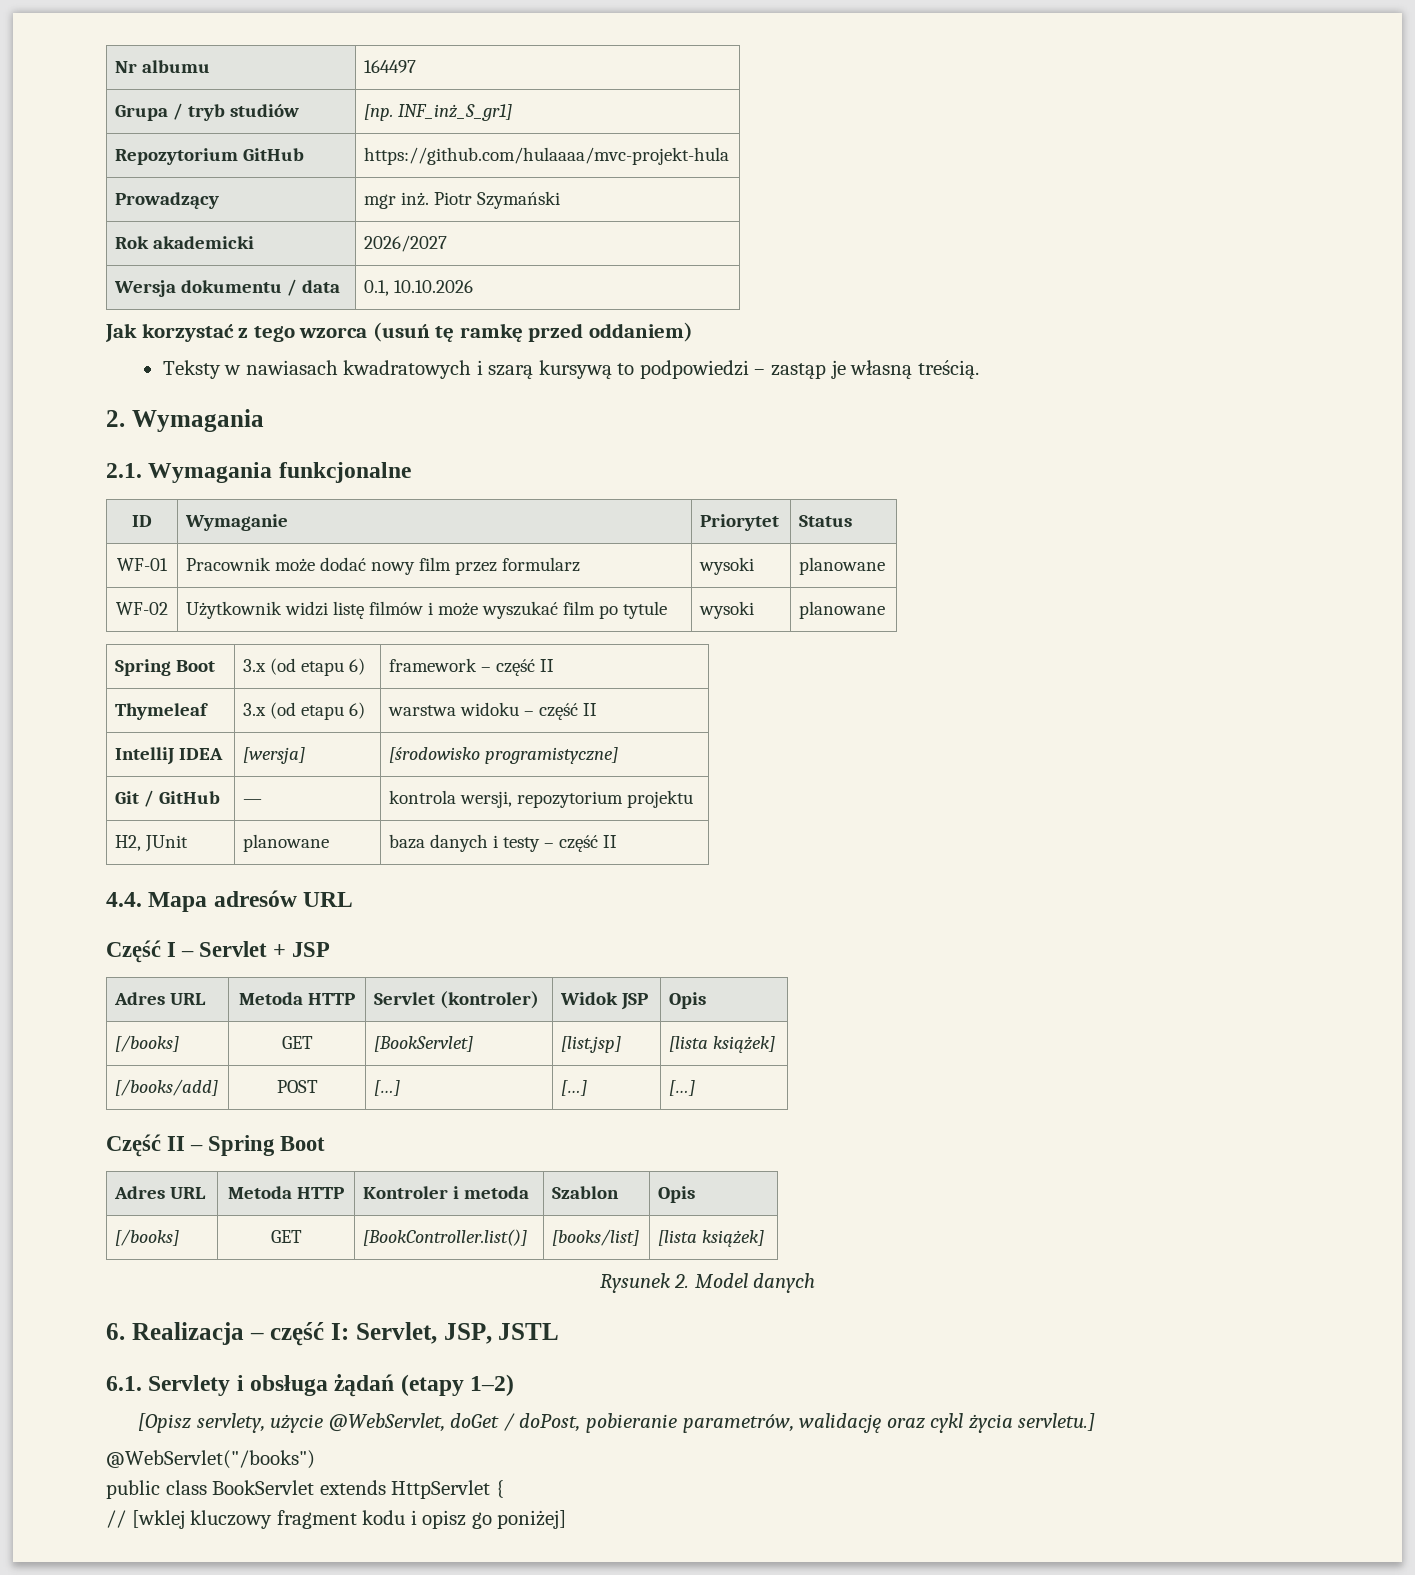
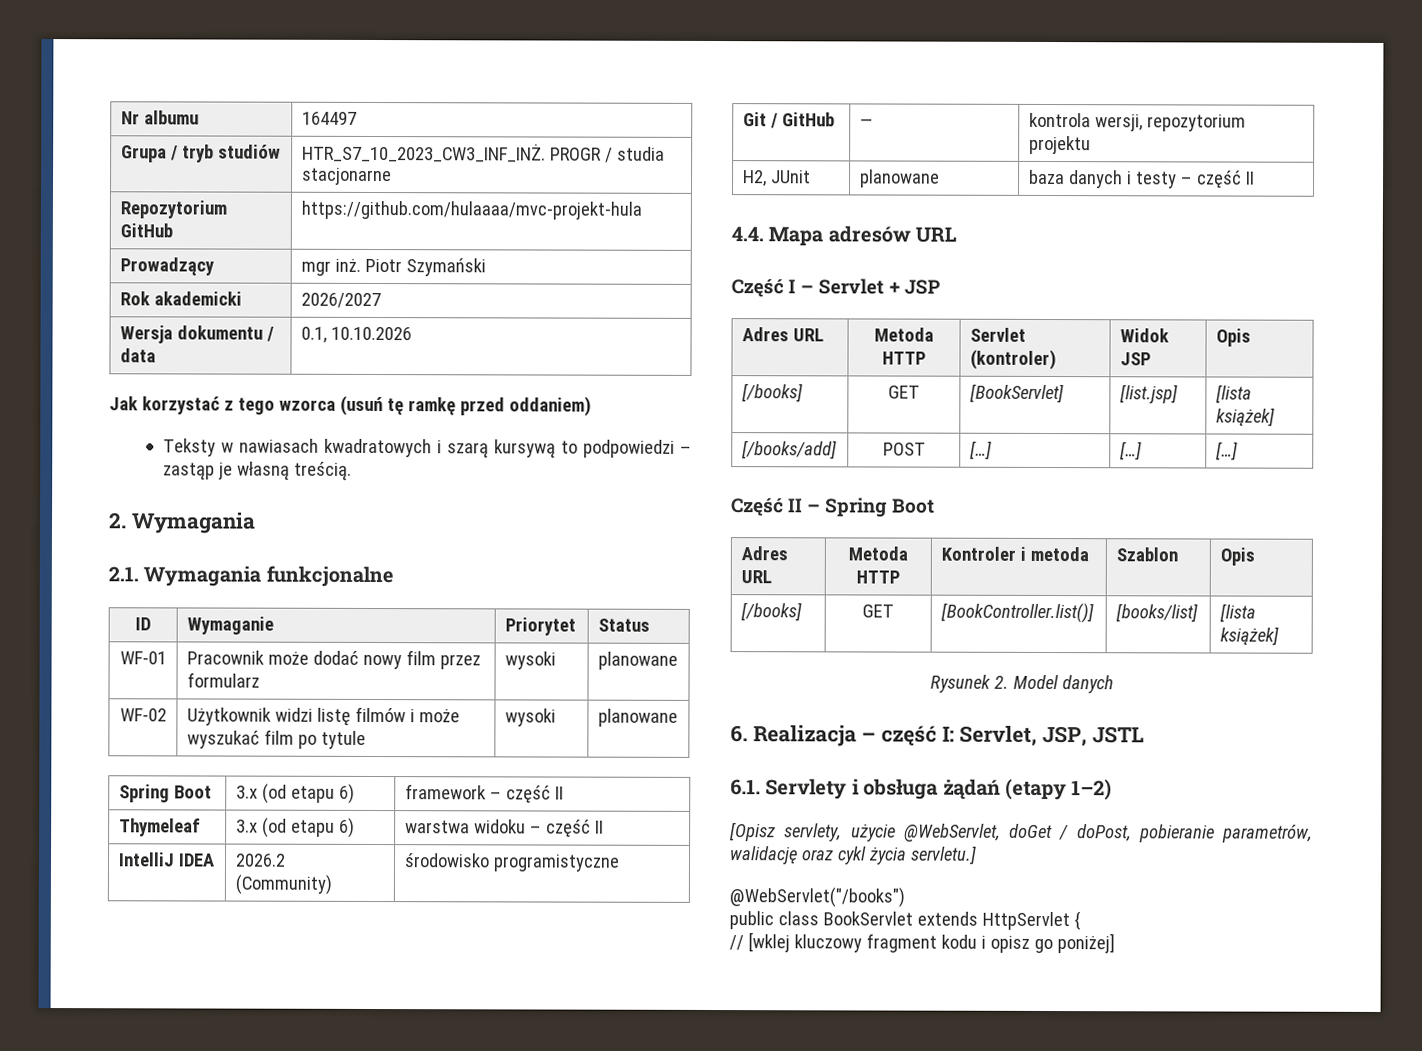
- Grupa / tryb studiów | [np. INF_inż_S_gr1]
+ Grupa / tryb studiów | HTR_S7_10_2023_CW3_INF_INŻ. PROGR / studia stacjonarne
- IntelliJ IDEA | [wersja] | [środowisko programistyczne]
+ IntelliJ IDEA | 2026.2 (Community) | środowisko programistyczne

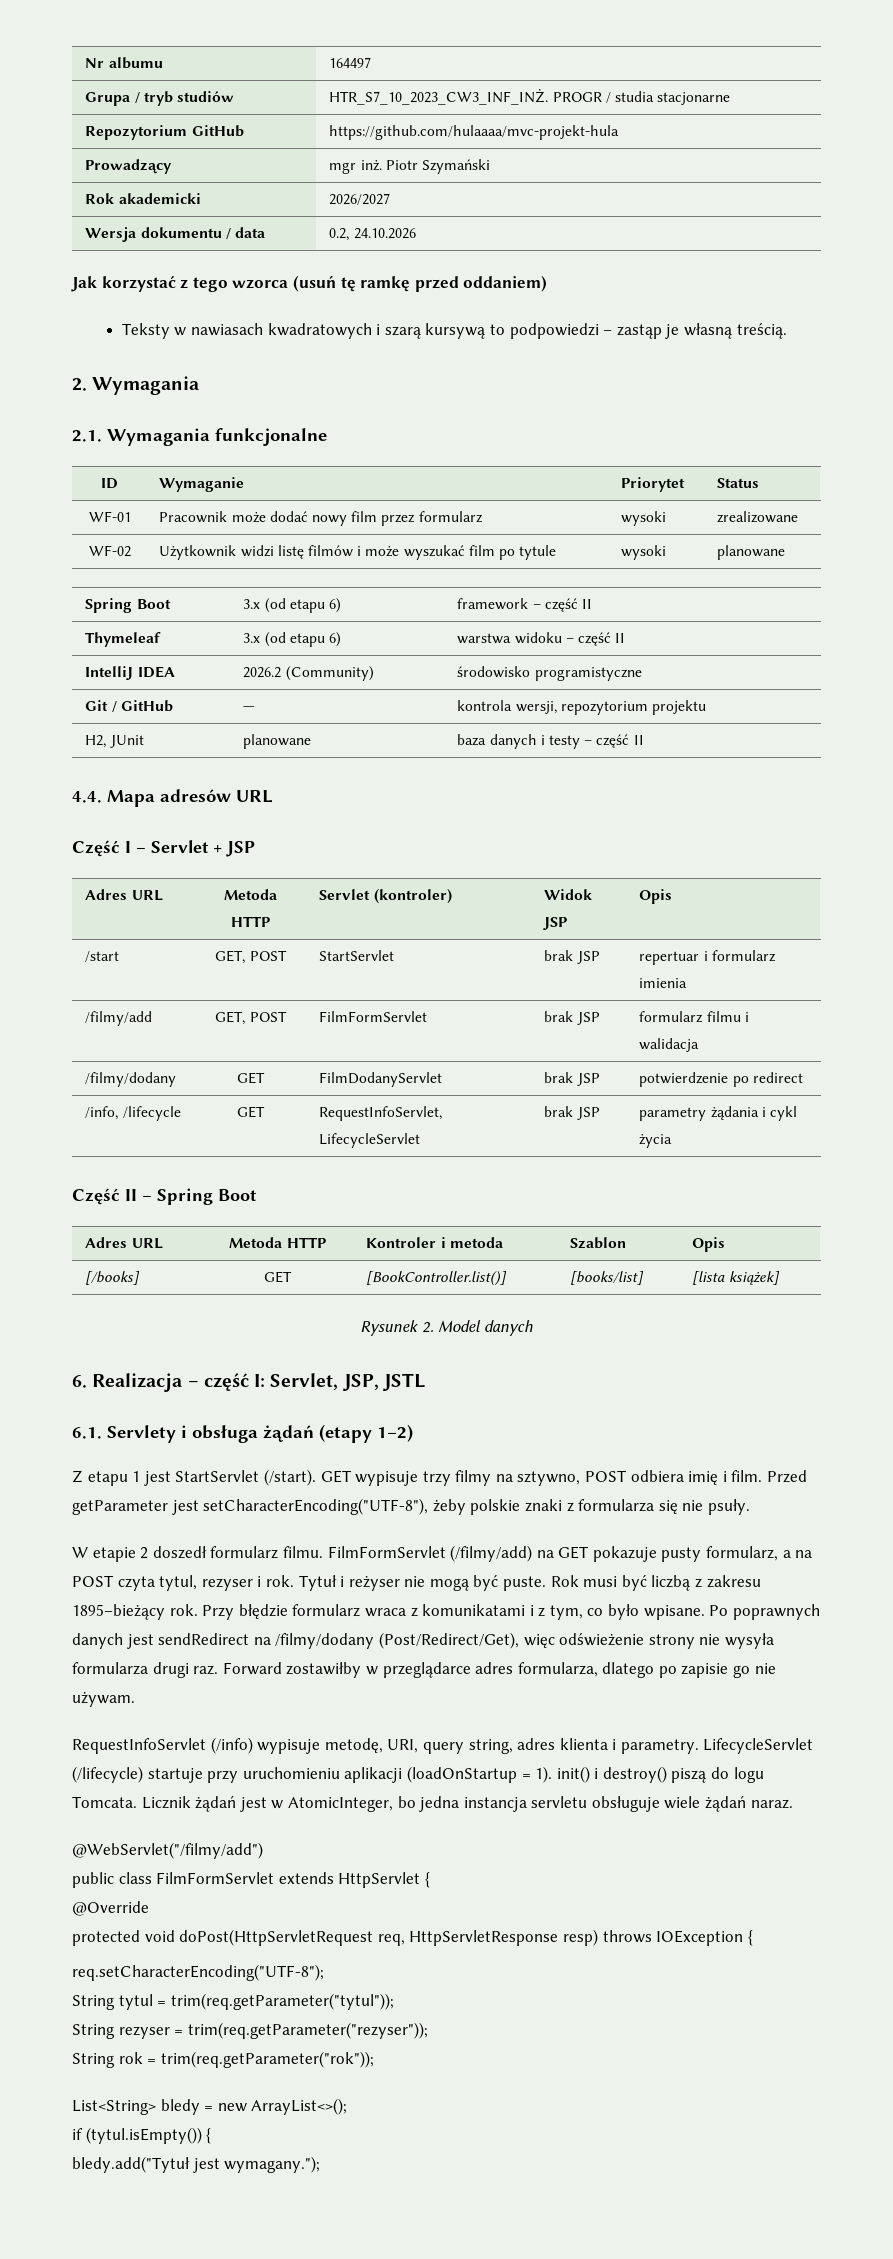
- Wersja dokumentu / data | 0.1, 10.10.2026
+ Wersja dokumentu / data | 0.2, 24.10.2026
- WF-01 | Pracownik może dodać nowy film przez formularz | wysoki | planowane
+ WF-01 | Pracownik może dodać nowy film przez formularz | wysoki | zrealizowane
- [/books] | GET | [BookServlet] | [list.jsp] | [lista książek]
- [/books/add] | POST | […] | […] | […]
+ /start | GET, POST | StartServlet | brak JSP | repertuar i formularz imienia
+ /filmy/add | GET, POST | FilmFormServlet | brak JSP | formularz filmu i walidacja
+ /filmy/dodany | GET | FilmDodanyServlet | brak JSP | potwierdzenie po redirect
+ /info, /lifecycle | GET | RequestInfoServlet, LifecycleServlet | brak JSP | parametry żądania i cykl życia
- [Opisz servlety, użycie @WebServlet, doGet / doPost, pobieranie parametrów, walidację oraz cykl życia servletu.]
- @WebServlet("/books")
+ Z etapu 1 jest StartServlet (/start). GET wypisuje trzy filmy na sztywno, POST odbiera imię i film. Przed getParameter jest setCharacterEncoding("UTF-8"), żeby polskie znaki z formularza się nie psuły.
+ W etapie 2 doszedł formularz filmu. FilmFormServlet (/filmy/add) na GET pokazuje pusty formularz, a na POST czyta tytul, rezyser i rok. Tytuł i reżyser nie mogą być puste. Rok musi być liczbą z zakresu 1895–bieżący rok. Przy błędzie formularz wraca z komunikatami i z tym, co było wpisane. Po poprawnych danych jest sendRedirect na /filmy/dodany (Post/Redirect/Get), więc odświeżenie strony nie wysyła formularza drugi raz. Forward zostawiłby w przeglądarce adres formularza, dlatego po zapisie go nie używam.
+ RequestInfoServlet (/info) wypisuje metodę, URI, query string, adres klienta i parametry. LifecycleServlet (/lifecycle) startuje przy uruchomieniu aplikacji (loadOnStartup = 1). init() i destroy() piszą do logu Tomcata. Licznik żądań jest w AtomicInteger, bo jedna instancja servletu obsługuje wiele żądań naraz.
+ @WebServlet("/filmy/add")
- public class BookServlet extends HttpServlet {
+ public class FilmFormServlet extends HttpServlet {
- // [wklej kluczowy fragment kodu i opisz go poniżej]
+ @Override
+ protected void doPost(HttpServletRequest req, HttpServletResponse resp) throws IOException {
+ req.setCharacterEncoding("UTF-8");
+ String tytul = trim(req.getParameter("tytul"));
+ String rezyser = trim(req.getParameter("rezyser"));
+ String rok = trim(req.getParameter("rok"));
+ List<String> bledy = new ArrayList<>();
+ if (tytul.isEmpty()) {
+ bledy.add("Tytuł jest wymagany.");

